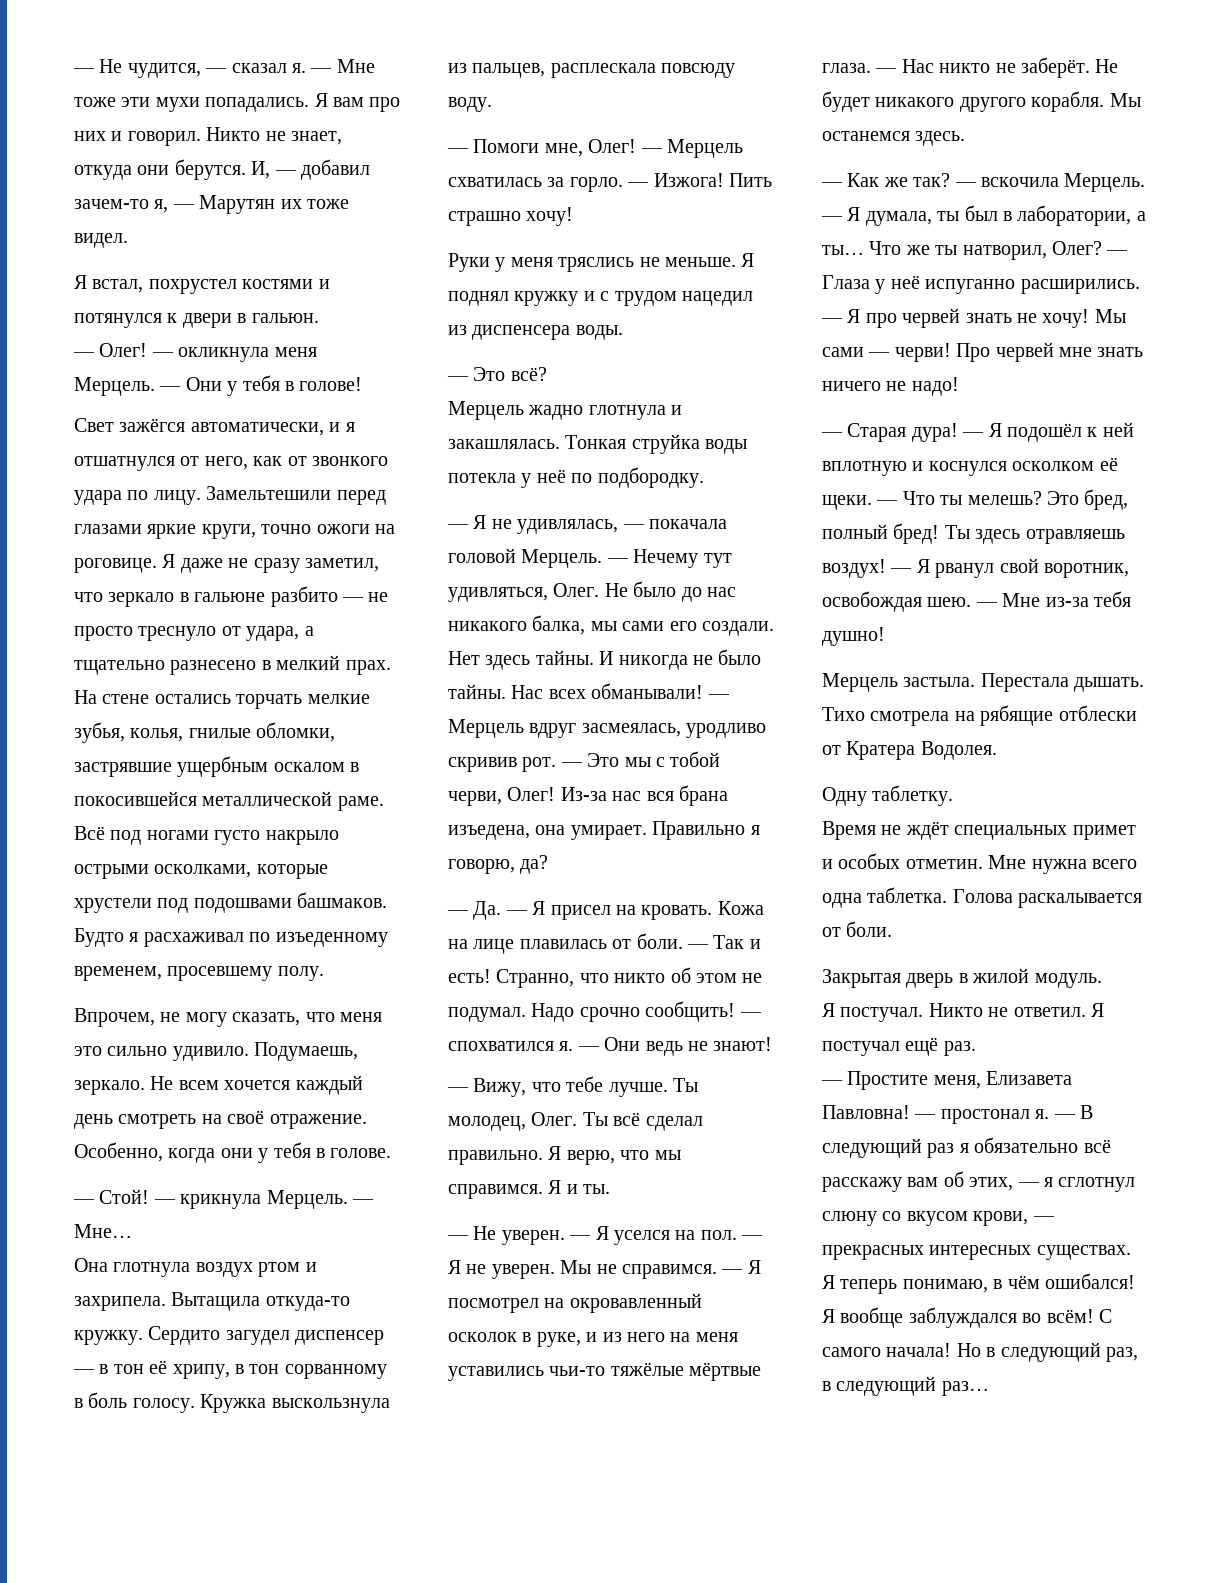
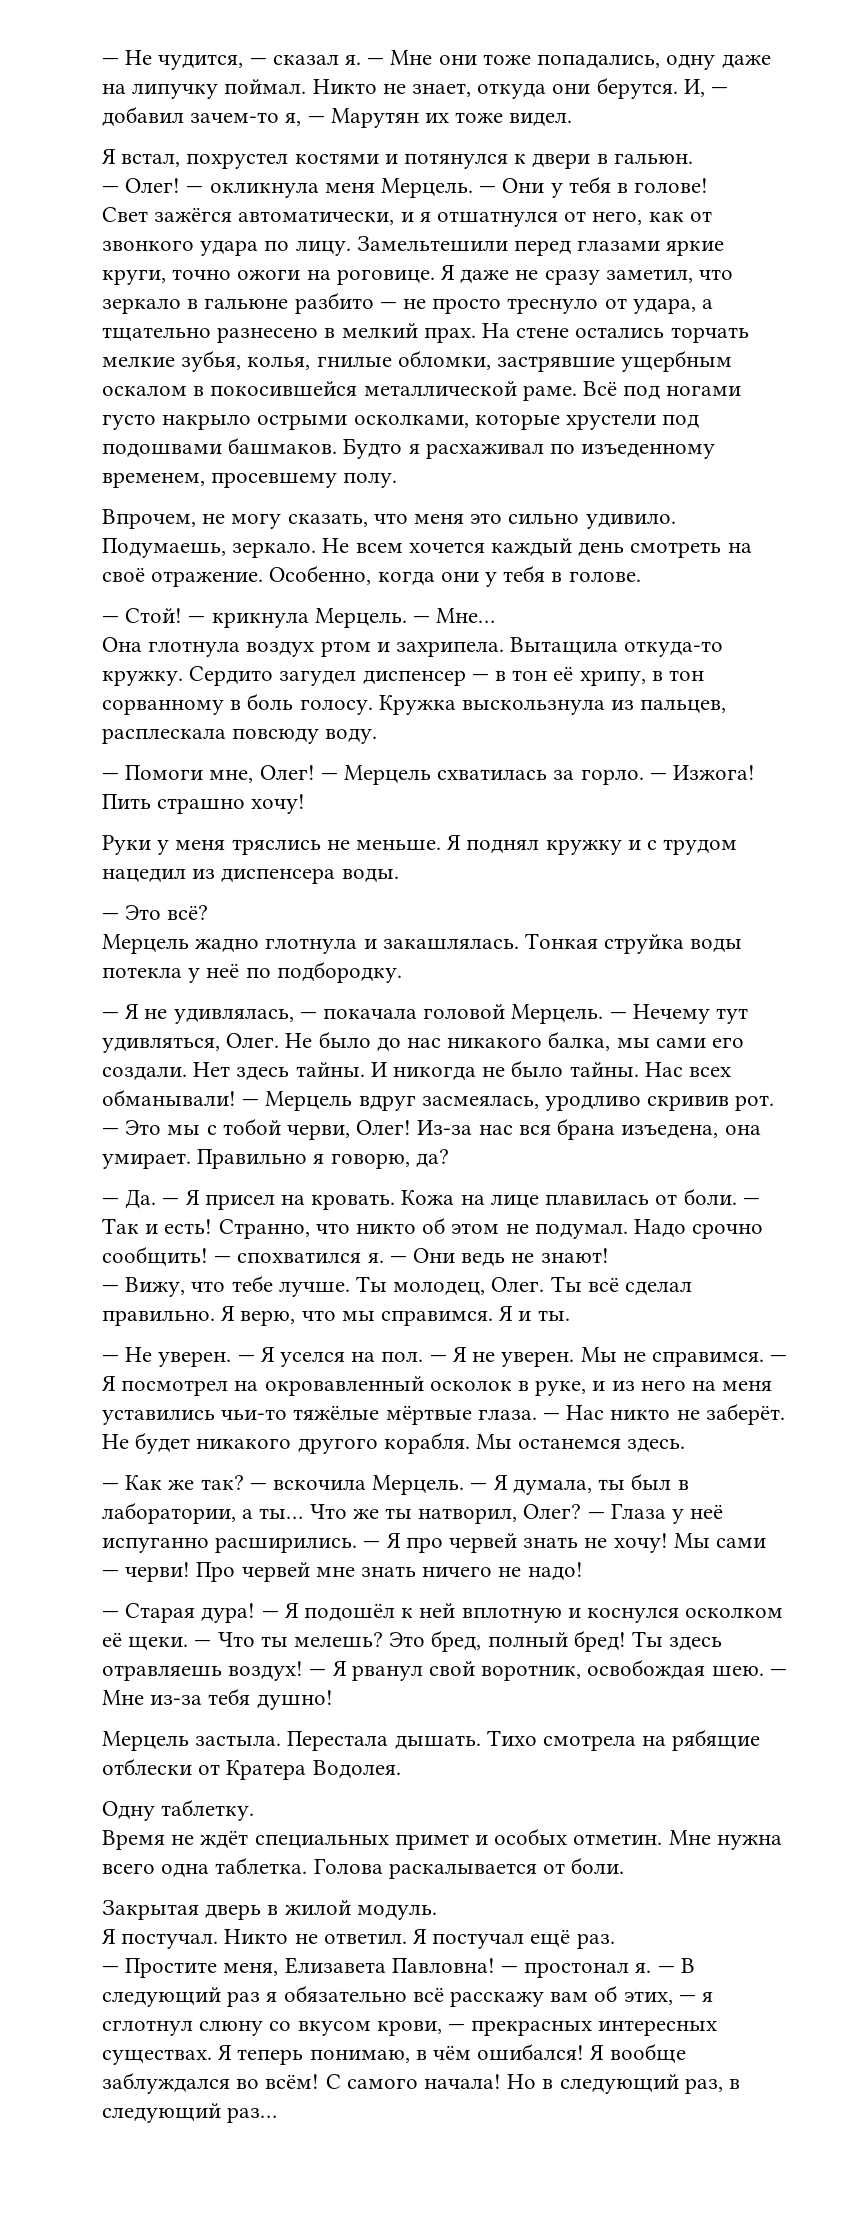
- — Мне тоже эти мухи попадались. Я вам про них и говорил.
+ — Мне они тоже попадались, одну даже на липучку поймал.

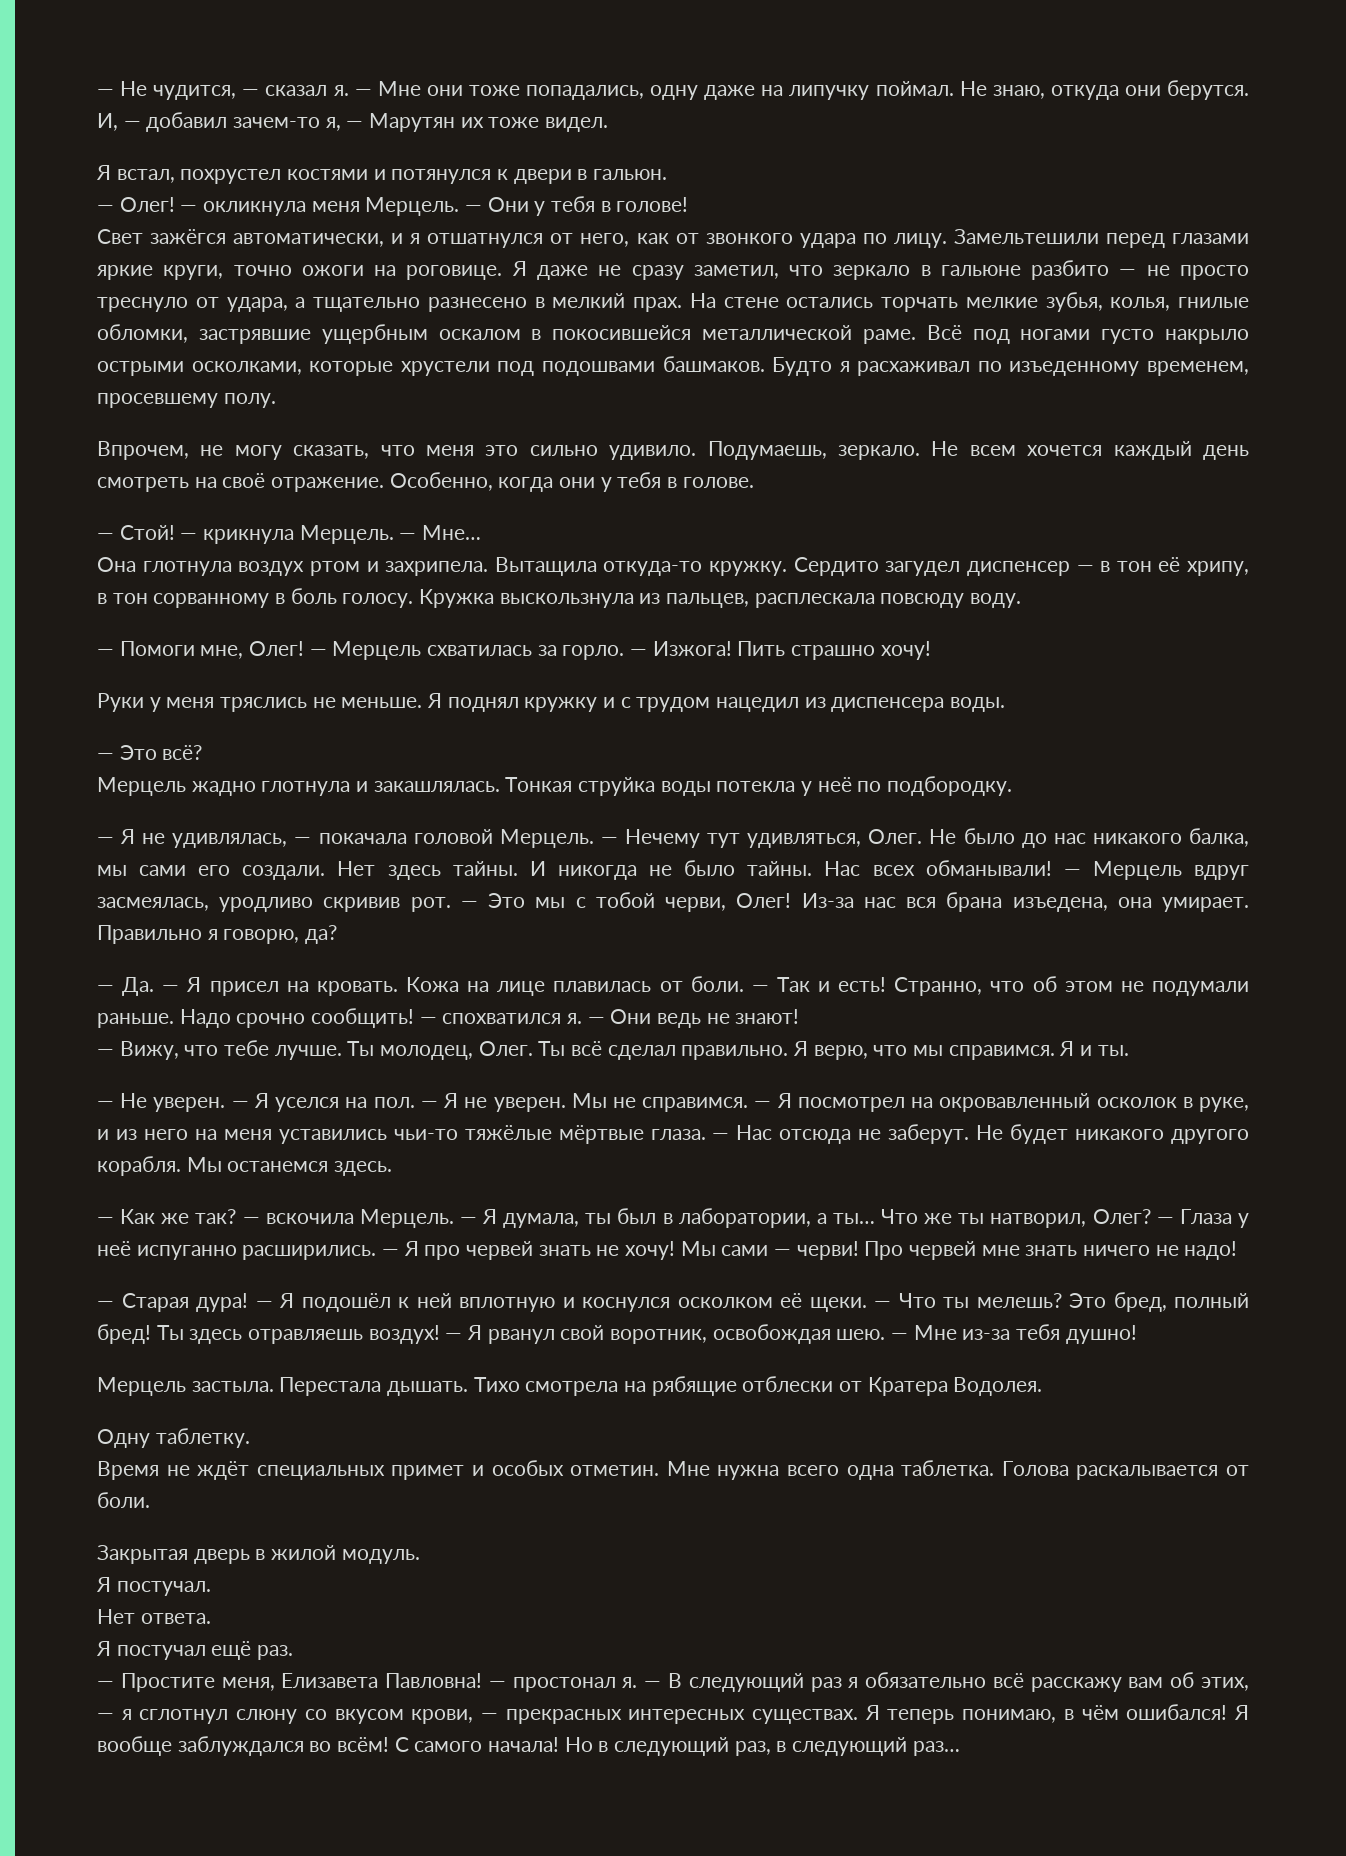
- Никто не знает, откуда они берутся.
+ Не знаю, откуда они берутся.
- Странно, что никто об этом не подумал.
+ Странно, что об этом не подумали раньше.
- — Нас никто не заберёт.
+ — Нас отсюда не заберут.
- Я постучал. Никто не ответил. Я постучал ещё раз.
+ Я постучал.
+ Нет ответа.
+ Я постучал ещё раз.

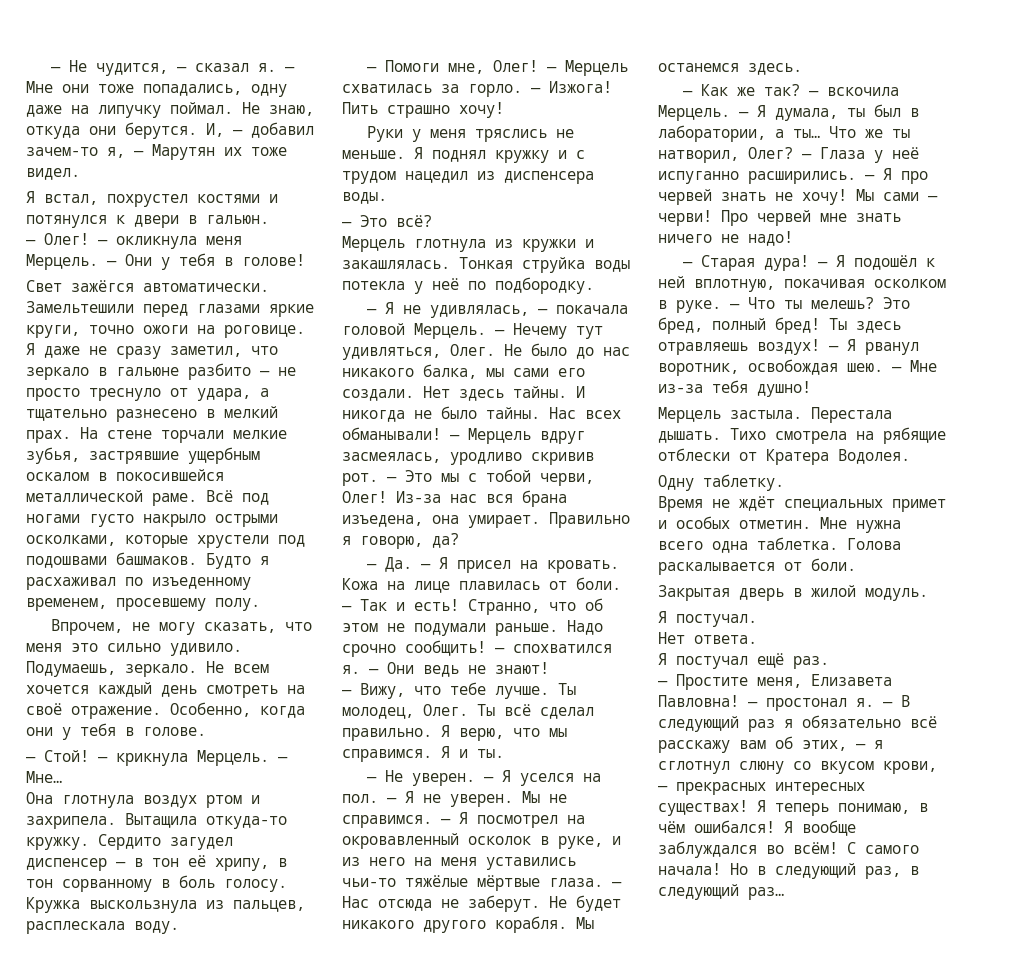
- Свет зажёгся автоматически, и я отшатнулся от него, как от звонкого удара по лицу.
+ Свет зажёгся автоматически.
- На стене остались торчать мелкие зубья, колья, гнилые обломки, застрявшие ущербным оскалом в покосившейся металлической раме.
+ На стене торчали мелкие зубья, застрявшие ущербным оскалом в покосившейся металлической раме.
- Кружка выскользнула из пальцев, расплескала повсюду воду.
+ Кружка выскользнула из пальцев, расплескала воду.
- Мерцель жадно глотнула и закашлялась.
+ Мерцель глотнула из кружки и закашлялась.
- — Я подошёл к ней вплотную и коснулся осколком её щеки.
+ — Я подошёл к ней вплотную, покачивая осколком в руке.
- — Я рванул свой воротник, освобождая шею.
+ — Я рванул воротник, освобождая шею.
- — В следующий раз я обязательно всё расскажу вам об этих, — я сглотнул слюну со вкусом крови, — прекрасных интересных существах.
+ — В следующий раз я обязательно всё расскажу вам об этих, — я сглотнул слюну со вкусом крови, — прекрасных интересных существах!

